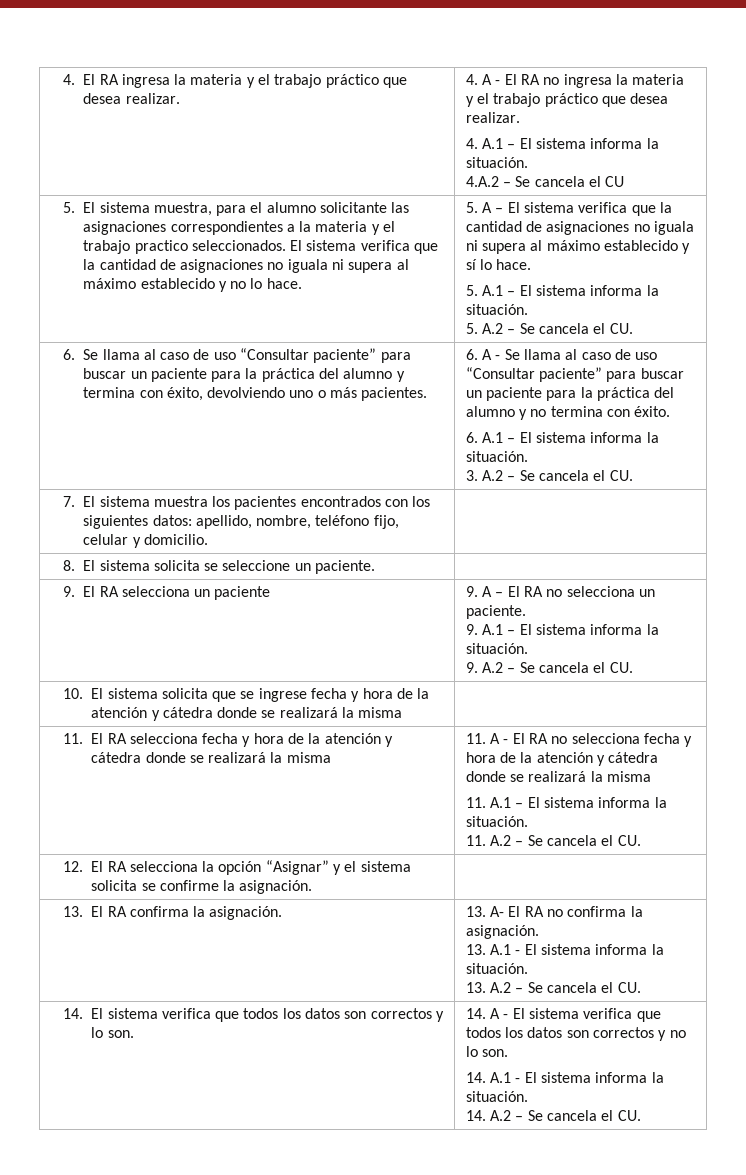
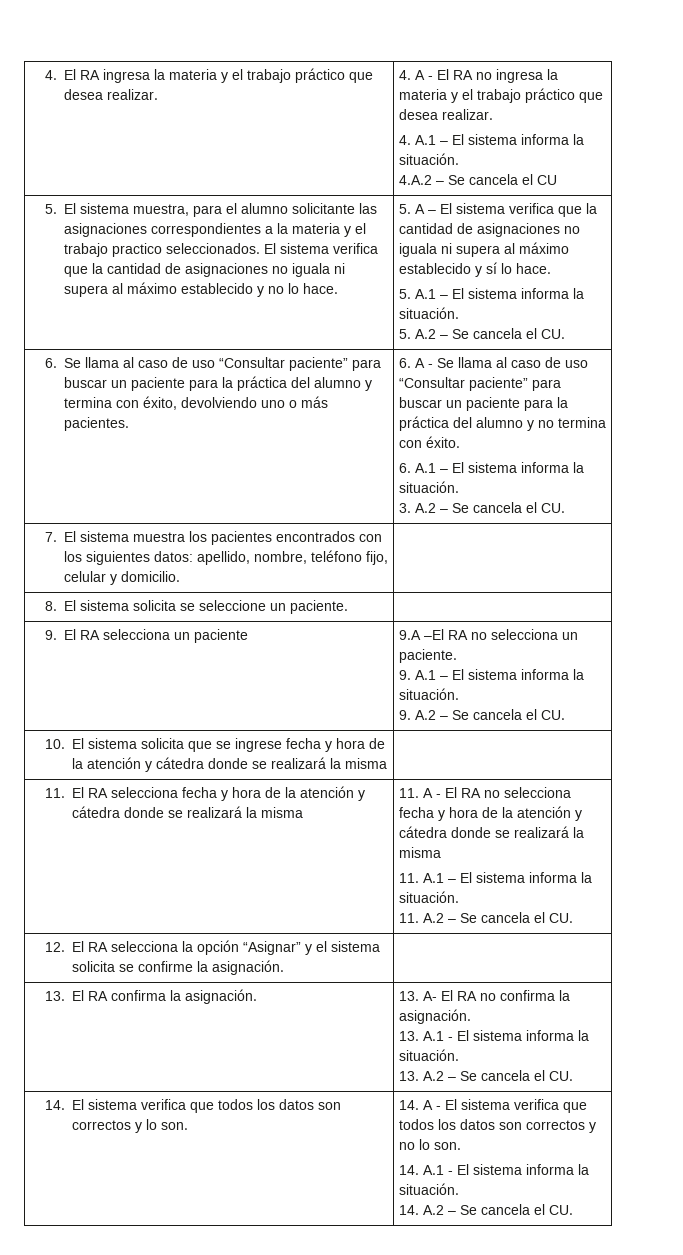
- 9. El RA selecciona un paciente | 9. A – El RA no selecciona un paciente.
+ 9. El RA selecciona un paciente | 9.A –El RA no selecciona un paciente.

